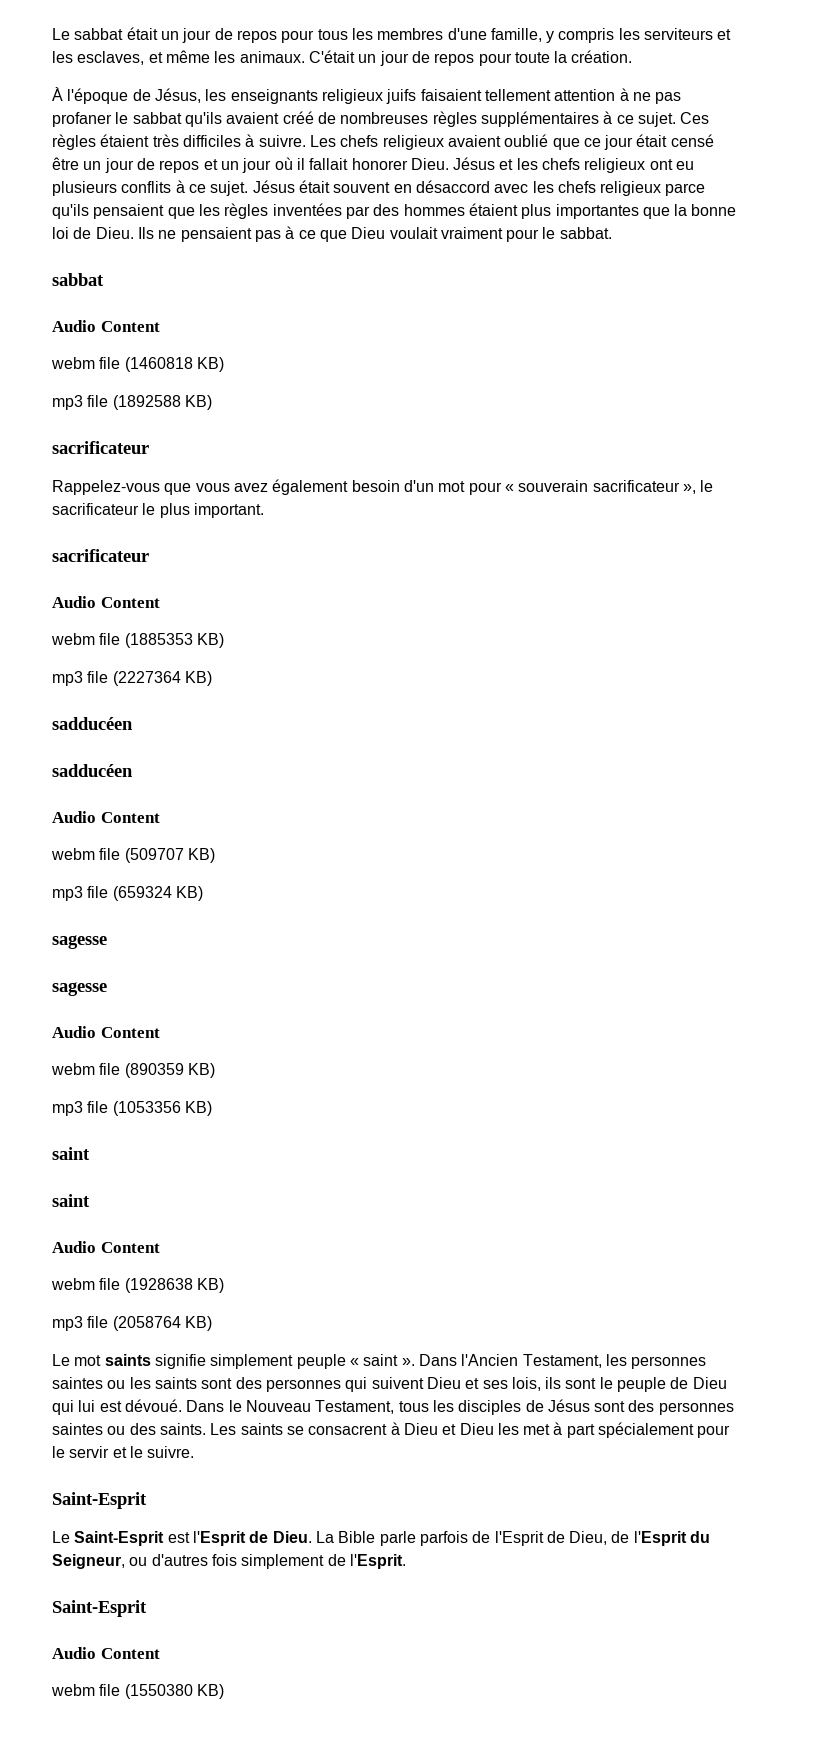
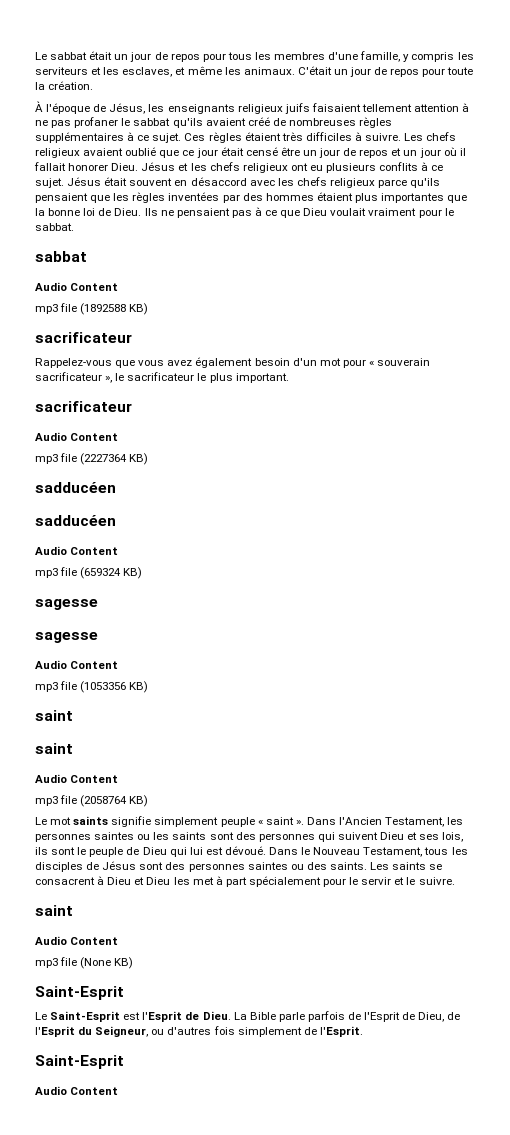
- webm file (1460818 KB)
- webm file (1885353 KB)
- webm file (509707 KB)
- webm file (890359 KB)
- webm file (1928638 KB)
  Les saints se consacrent à Dieu et Dieu les met à part spécialement pour le servir et le suivre.
+ saint
+ Audio Content
+ mp3 file (None KB)
- webm file (1550380 KB)

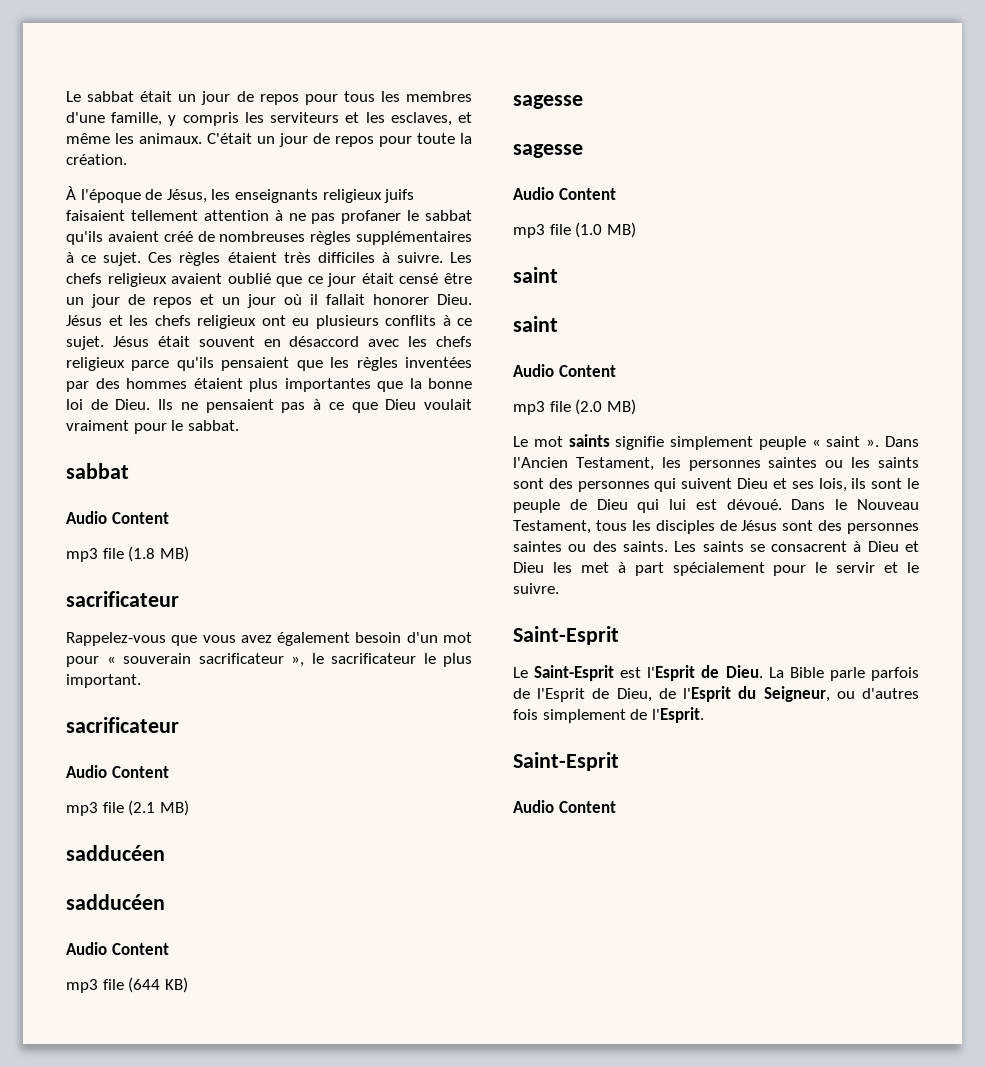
- mp3 file (1892588 KB)
+ mp3 file (1.8 MB)
- mp3 file (2227364 KB)
+ mp3 file (2.1 MB)
- mp3 file (659324 KB)
+ mp3 file (644 KB)
- mp3 file (1053356 KB)
+ mp3 file (1.0 MB)
- mp3 file (2058764 KB)
+ mp3 file (2.0 MB)
  Les saints se consacrent à Dieu et Dieu les met à part spécialement pour le servir et le suivre.
- saint
- Audio Content
- mp3 file (None KB)

